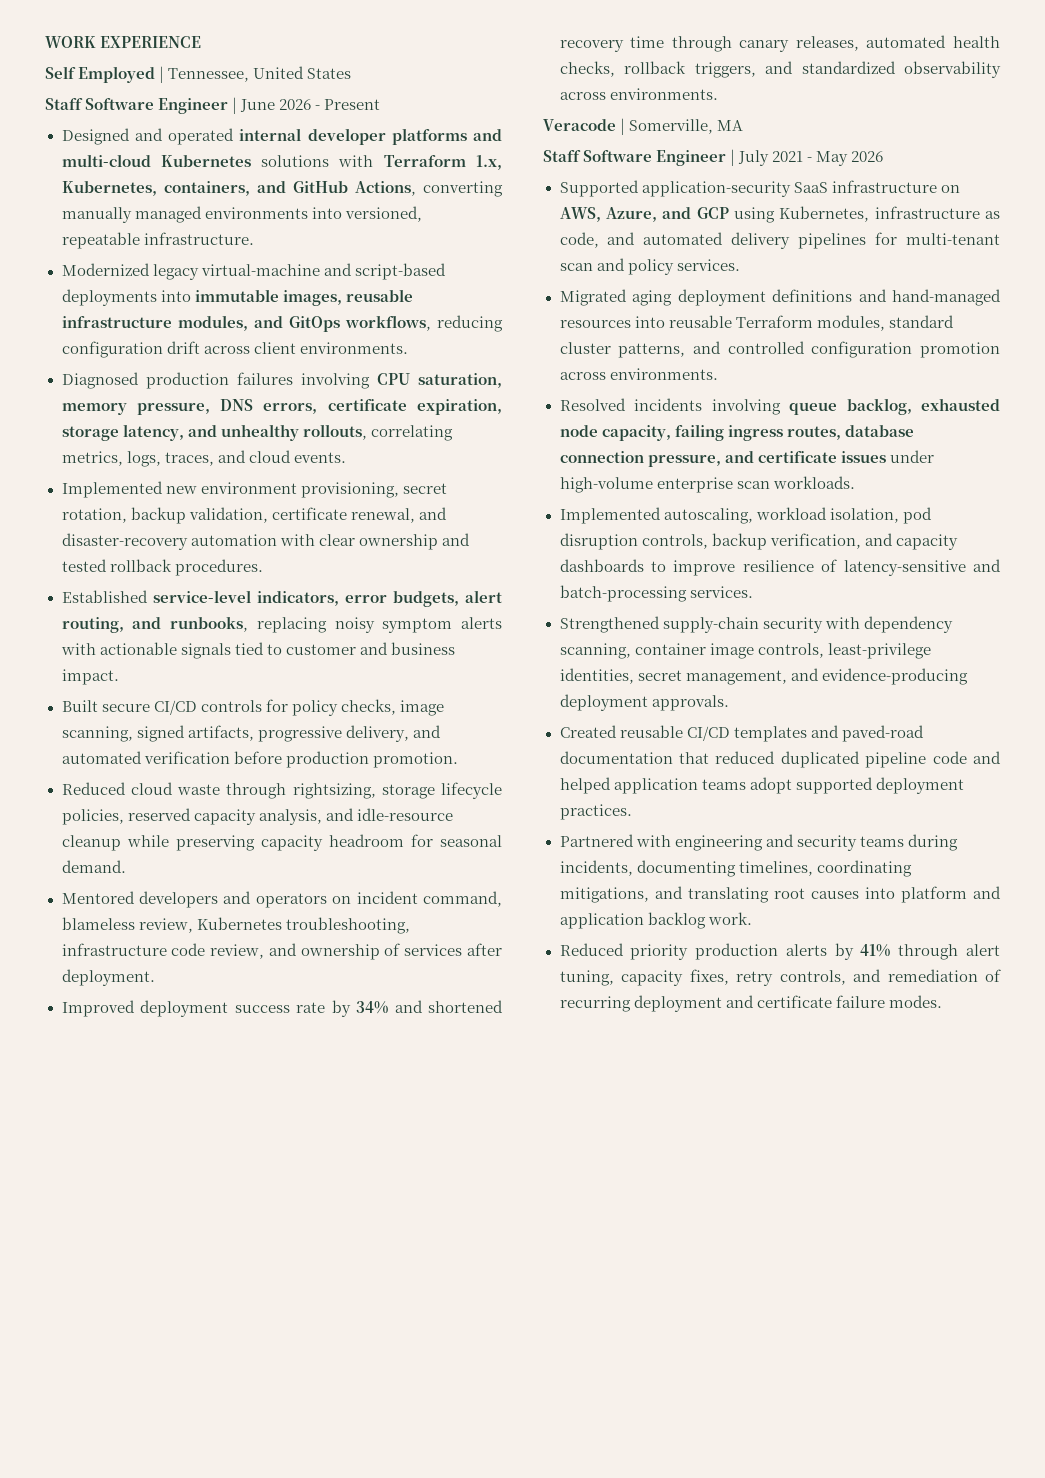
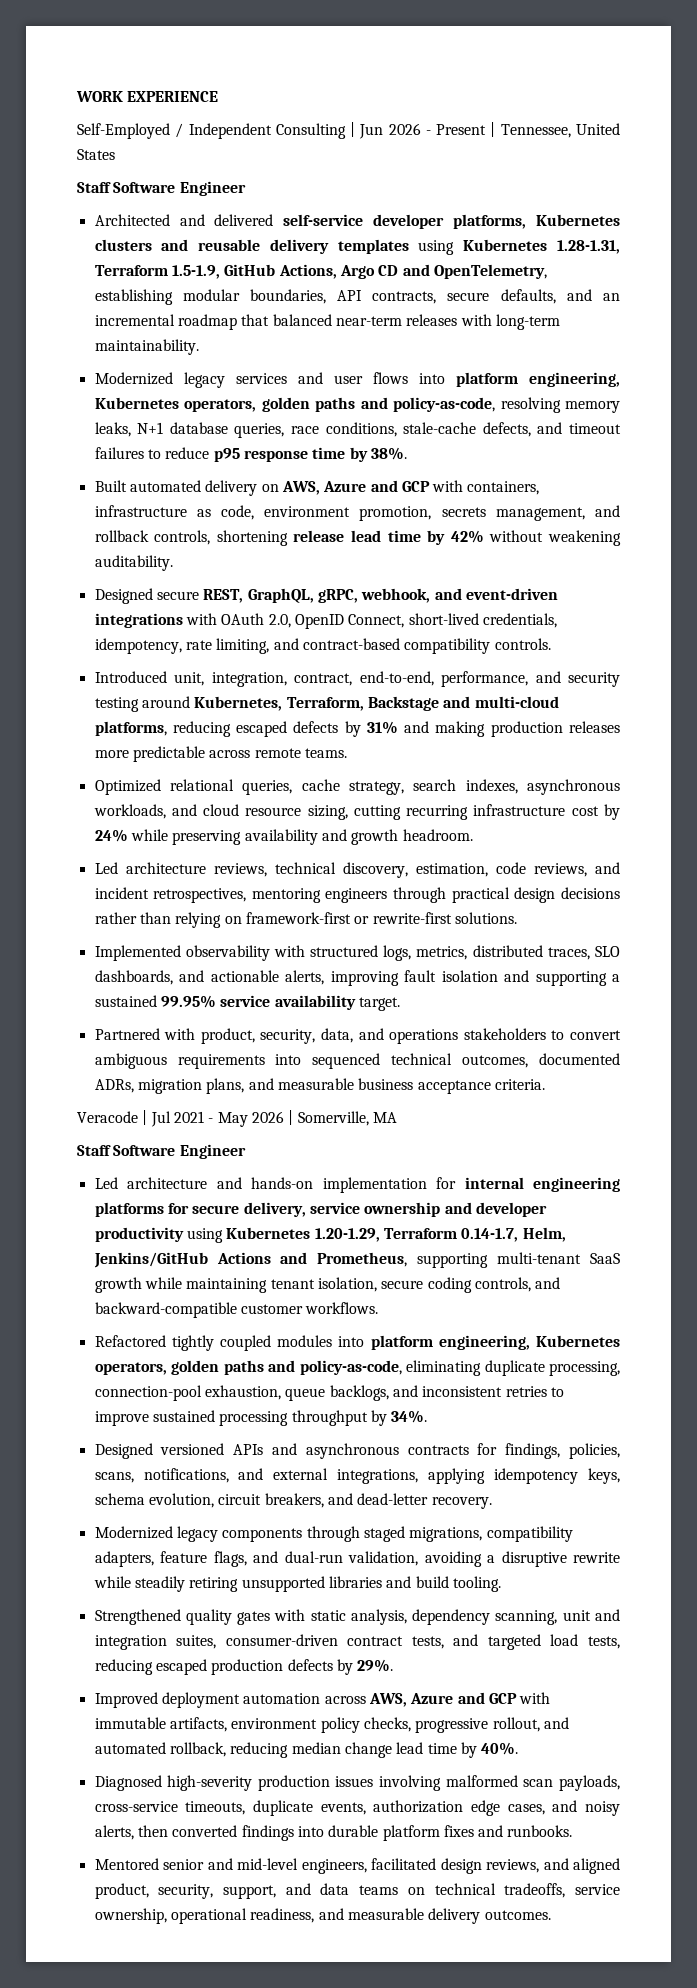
- Self Employed | Tennessee, United States
- Staff Software Engineer | June 2026 - Present
- Designed and operated internal developer platforms and multi-cloud Kubernetes solutions with Terraform 1.x, Kubernetes, containers, and GitHub Actions, converting manually managed environments into versioned, repeatable infrastructure.
- Modernized legacy virtual-machine and script-based deployments into immutable images, reusable infrastructure modules, and GitOps workflows, reducing configuration drift across client environments.
- Diagnosed production failures involving CPU saturation, memory pressure, DNS errors, certificate expiration, storage latency, and unhealthy rollouts, correlating metrics, logs, traces, and cloud events.
- Implemented new environment provisioning, secret rotation, backup validation, certificate renewal, and disaster-recovery automation with clear ownership and tested rollback procedures.
- Established service-level indicators, error budgets, alert routing, and runbooks, replacing noisy symptom alerts with actionable signals tied to customer and business impact.
- Built secure CI/CD controls for policy checks, image scanning, signed artifacts, progressive delivery, and automated verification before production promotion.
- Reduced cloud waste through rightsizing, storage lifecycle policies, reserved capacity analysis, and idle-resource cleanup while preserving capacity headroom for seasonal demand.
- Mentored developers and operators on incident command, blameless review, Kubernetes troubleshooting, infrastructure code review, and ownership of services after deployment.
- Improved deployment success rate by 34% and shortened recovery time through canary releases, automated health checks, rollback triggers, and standardized observability across environments.
- Veracode | Somerville, MA
- Staff Software Engineer | July 2021 - May 2026
- Supported application-security SaaS infrastructure on AWS, Azure, and GCP using Kubernetes, infrastructure as code, and automated delivery pipelines for multi-tenant scan and policy services.
- Migrated aging deployment definitions and hand-managed resources into reusable Terraform modules, standard cluster patterns, and controlled configuration promotion across environments.
- Resolved incidents involving queue backlog, exhausted node capacity, failing ingress routes, database connection pressure, and certificate issues under high-volume enterprise scan workloads.
- Implemented autoscaling, workload isolation, pod disruption controls, backup verification, and capacity dashboards to improve resilience of latency-sensitive and batch-processing services.
- Strengthened supply-chain security with dependency scanning, container image controls, least-privilege identities, secret management, and evidence-producing deployment approvals.
- Created reusable CI/CD templates and paved-road documentation that reduced duplicated pipeline code and helped application teams adopt supported deployment practices.
- Partnered with engineering and security teams during incidents, documenting timelines, coordinating mitigations, and translating root causes into platform and application backlog work.
- Reduced priority production alerts by 41% through alert tuning, capacity fixes, retry controls, and remediation of recurring deployment and certificate failure modes.
+ Self-Employed / Independent Consulting | Jun 2026 - Present | Tennessee, United States
+ Staff Software Engineer
+ Architected and delivered self-service developer platforms, Kubernetes clusters and reusable delivery templates using Kubernetes 1.28-1.31, Terraform 1.5-1.9, GitHub Actions, Argo CD and OpenTelemetry, establishing modular boundaries, API contracts, secure defaults, and an incremental roadmap that balanced near-term releases with long-term maintainability.
+ Modernized legacy services and user flows into platform engineering, Kubernetes operators, golden paths and policy-as-code, resolving memory leaks, N+1 database queries, race conditions, stale-cache defects, and timeout failures to reduce p95 response time by 38%.
+ Built automated delivery on AWS, Azure and GCP with containers, infrastructure as code, environment promotion, secrets management, and rollback controls, shortening release lead time by 42% without weakening auditability.
+ Designed secure REST, GraphQL, gRPC, webhook, and event-driven integrations with OAuth 2.0, OpenID Connect, short-lived credentials, idempotency, rate limiting, and contract-based compatibility controls.
+ Introduced unit, integration, contract, end-to-end, performance, and security testing around Kubernetes, Terraform, Backstage and multi-cloud platforms, reducing escaped defects by 31% and making production releases more predictable across remote teams.
+ Optimized relational queries, cache strategy, search indexes, asynchronous workloads, and cloud resource sizing, cutting recurring infrastructure cost by 24% while preserving availability and growth headroom.
+ Led architecture reviews, technical discovery, estimation, code reviews, and incident retrospectives, mentoring engineers through practical design decisions rather than relying on framework-first or rewrite-first solutions.
+ Implemented observability with structured logs, metrics, distributed traces, SLO dashboards, and actionable alerts, improving fault isolation and supporting a sustained 99.95% service availability target.
+ Partnered with product, security, data, and operations stakeholders to convert ambiguous requirements into sequenced technical outcomes, documented ADRs, migration plans, and measurable business acceptance criteria.
+ Veracode | Jul 2021 - May 2026 | Somerville, MA
+ Staff Software Engineer
+ Led architecture and hands-on implementation for internal engineering platforms for secure delivery, service ownership and developer productivity using Kubernetes 1.20-1.29, Terraform 0.14-1.7, Helm, Jenkins/GitHub Actions and Prometheus, supporting multi-tenant SaaS growth while maintaining tenant isolation, secure coding controls, and backward-compatible customer workflows.
+ Refactored tightly coupled modules into platform engineering, Kubernetes operators, golden paths and policy-as-code, eliminating duplicate processing, connection-pool exhaustion, queue backlogs, and inconsistent retries to improve sustained processing throughput by 34%.
+ Designed versioned APIs and asynchronous contracts for findings, policies, scans, notifications, and external integrations, applying idempotency keys, schema evolution, circuit breakers, and dead-letter recovery.
+ Modernized legacy components through staged migrations, compatibility adapters, feature flags, and dual-run validation, avoiding a disruptive rewrite while steadily retiring unsupported libraries and build tooling.
+ Strengthened quality gates with static analysis, dependency scanning, unit and integration suites, consumer-driven contract tests, and targeted load tests, reducing escaped production defects by 29%.
+ Improved deployment automation across AWS, Azure and GCP with immutable artifacts, environment policy checks, progressive rollout, and automated rollback, reducing median change lead time by 40%.
+ Diagnosed high-severity production issues involving malformed scan payloads, cross-service timeouts, duplicate events, authorization edge cases, and noisy alerts, then converted findings into durable platform fixes and runbooks.
+ Mentored senior and mid-level engineers, facilitated design reviews, and aligned product, security, support, and data teams on technical tradeoffs, service ownership, operational readiness, and measurable delivery outcomes.

